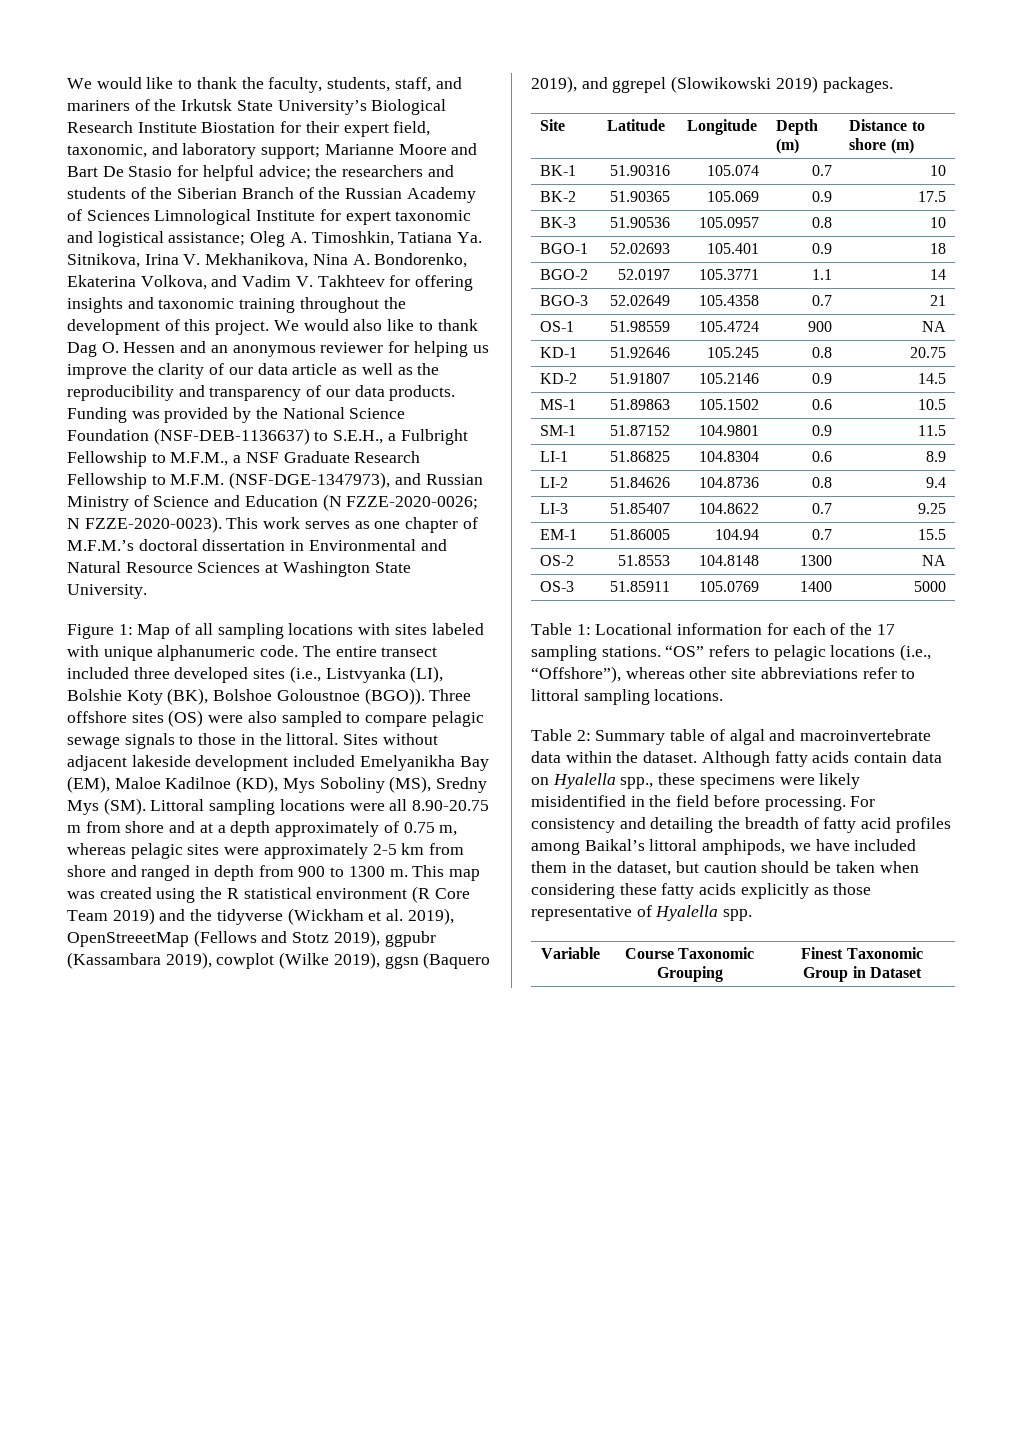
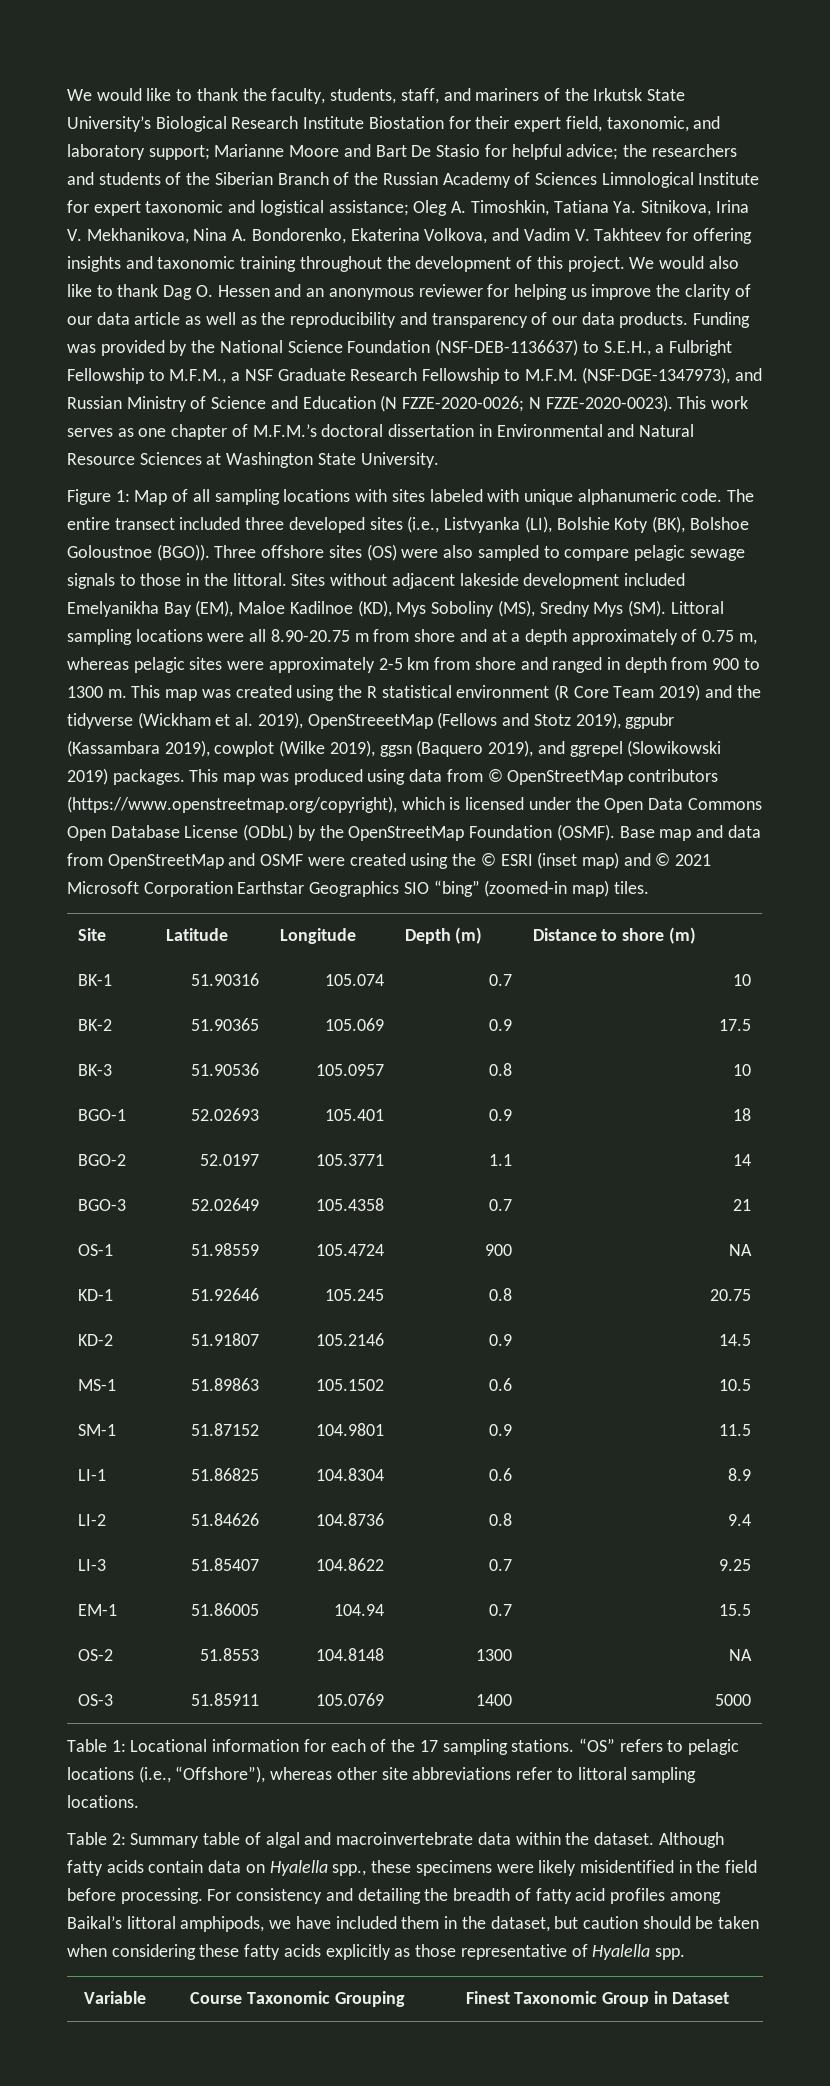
+ This map was produced using data from © OpenStreetMap contributors (https://www.openstreetmap.org/copyright), which is licensed under the Open Data Commons Open Database License (ODbL) by the OpenStreetMap Foundation (OSMF). Base map and data from OpenStreetMap and OSMF were created using the © ESRI (inset map) and © 2021 Microsoft Corporation Earthstar Geographics SIO “bing” (zoomed-in map) tiles.

